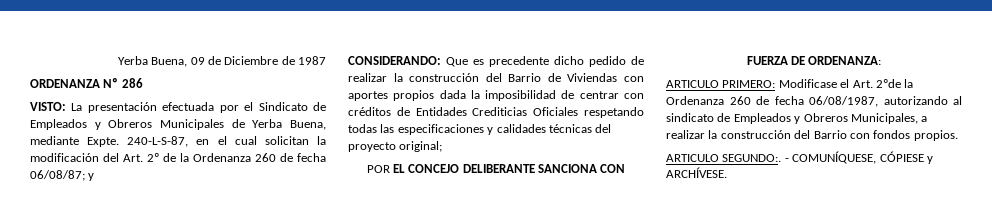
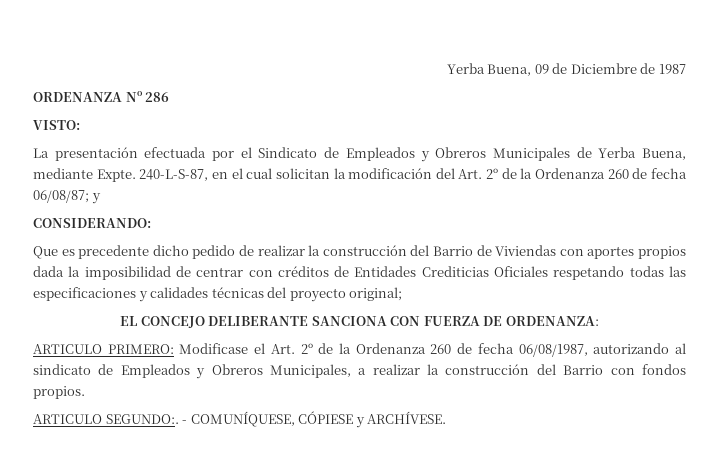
- VISTO: La presentación efectuada por el Sindicato de Empleados y Obreros Municipales de Yerba Buena, mediante Expte.
+ VISTO:
+ La presentación efectuada por el Sindicato de Empleados y Obreros Municipales de Yerba Buena, mediante Expte.
- CONSIDERANDO: Que es precedente dicho pedido de realizar la construcción del Barrio de Viviendas con aportes propios dada la imposibilidad de centrar con créditos de Entidades Crediticias Oficiales respetando todas las especificaciones y calidades técnicas del proyecto original;
+ CONSIDERANDO:
+ Que es precedente dicho pedido de realizar la construcción del Barrio de Viviendas con aportes propios dada la imposibilidad de centrar con créditos de Entidades Crediticias Oficiales respetando todas las especificaciones y calidades técnicas del proyecto original;
- POR EL CONCEJO DELIBERANTE SANCIONA CON FUERZA DE ORDENANZA:
+ EL CONCEJO DELIBERANTE SANCIONA CON FUERZA DE ORDENANZA:
- ARTICULO PRIMERO: Modificase el Art. 2ºde la Ordenanza 260 de fecha 06/08/1987, autorizando al sindicato de Empleados y Obreros Municipales, a realizar la construcción del Barrio con fondos propios.
+ ARTICULO PRIMERO: Modificase el Art. 2º de la Ordenanza 260 de fecha 06/08/1987, autorizando al sindicato de Empleados y Obreros Municipales, a realizar la construcción del Barrio con fondos propios.

